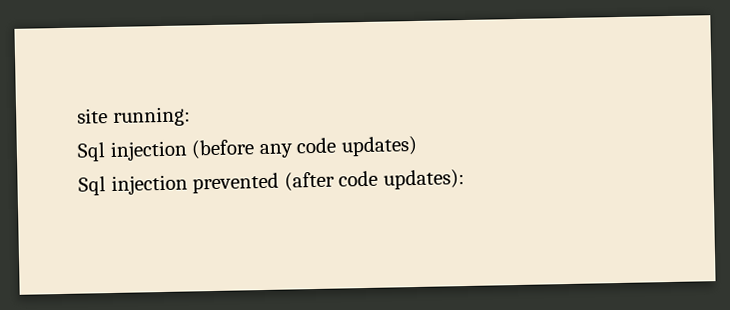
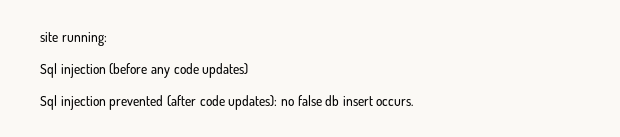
- Sql injection prevented (after code updates):
+ Sql injection prevented (after code updates): no false db insert occurs.

